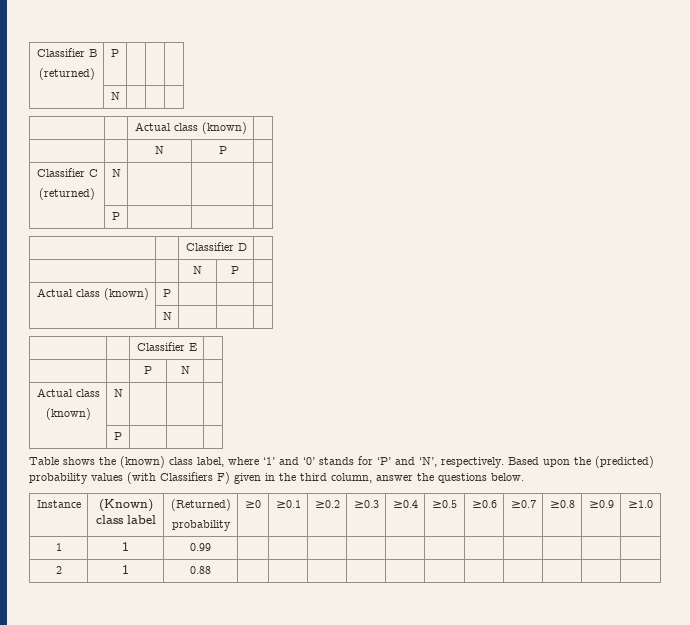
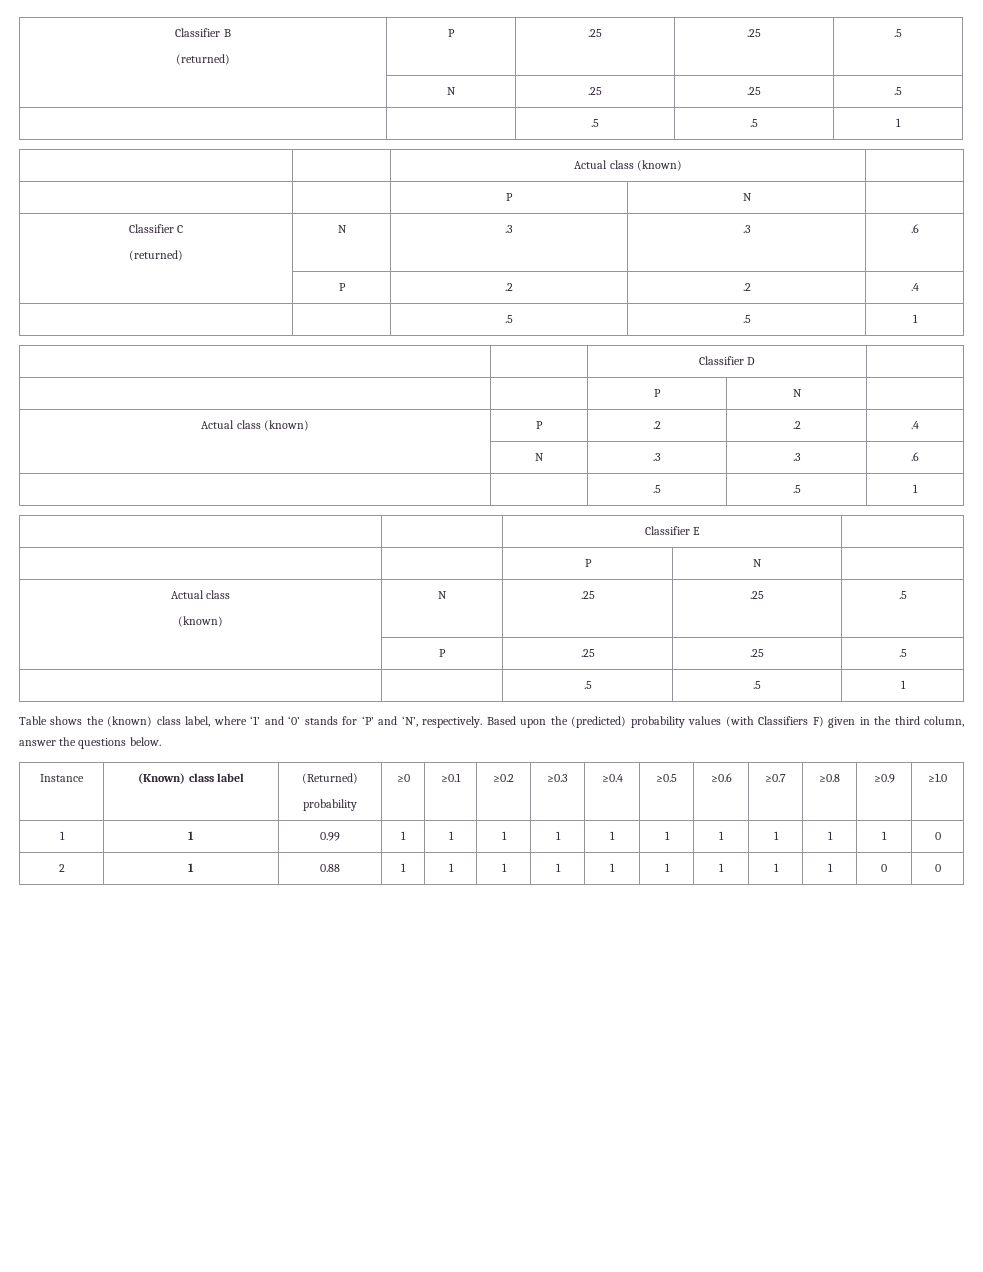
  Classifier B
- (returned) | P | | |
- | N | | |
+ (returned) | P | .25 | .25 | .5
+ | N | .25 | .25 | .5
+ | | .5 | .5 | 1
  | | Actual class (known) |
- | | N | P |
+ | | P | N |
  Classifier C
- (returned) | N | | |
- | P | | |
+ (returned) | N | .3 | .3 | .6
+ | P | .2 | .2 | .4
+ | | .5 | .5 | 1
  | | Classifier D |
- | | N | P |
+ | | P | N |
- Actual class (known) | P | | |
- | N | | |
+ Actual class (known) | P | .2 | .2 | .4
+ | N | .3 | .3 | .6
+ | | .5 | .5 | 1
  | | Classifier E |
  | | P | N |
  Actual class
- (known) | N | | |
- | P | | |
+ (known) | N | .25 | .25 | .5
+ | P | .25 | .25 | .5
+ | | .5 | .5 | 1
- 1 | 1 | 0.99 | | | | | | | | | | |
- 2 | 1 | 0.88 | | | | | | | | | | |
+ 1 | 1 | 0.99 | 1 | 1 | 1 | 1 | 1 | 1 | 1 | 1 | 1 | 1 | 0
+ 2 | 1 | 0.88 | 1 | 1 | 1 | 1 | 1 | 1 | 1 | 1 | 1 | 0 | 0

